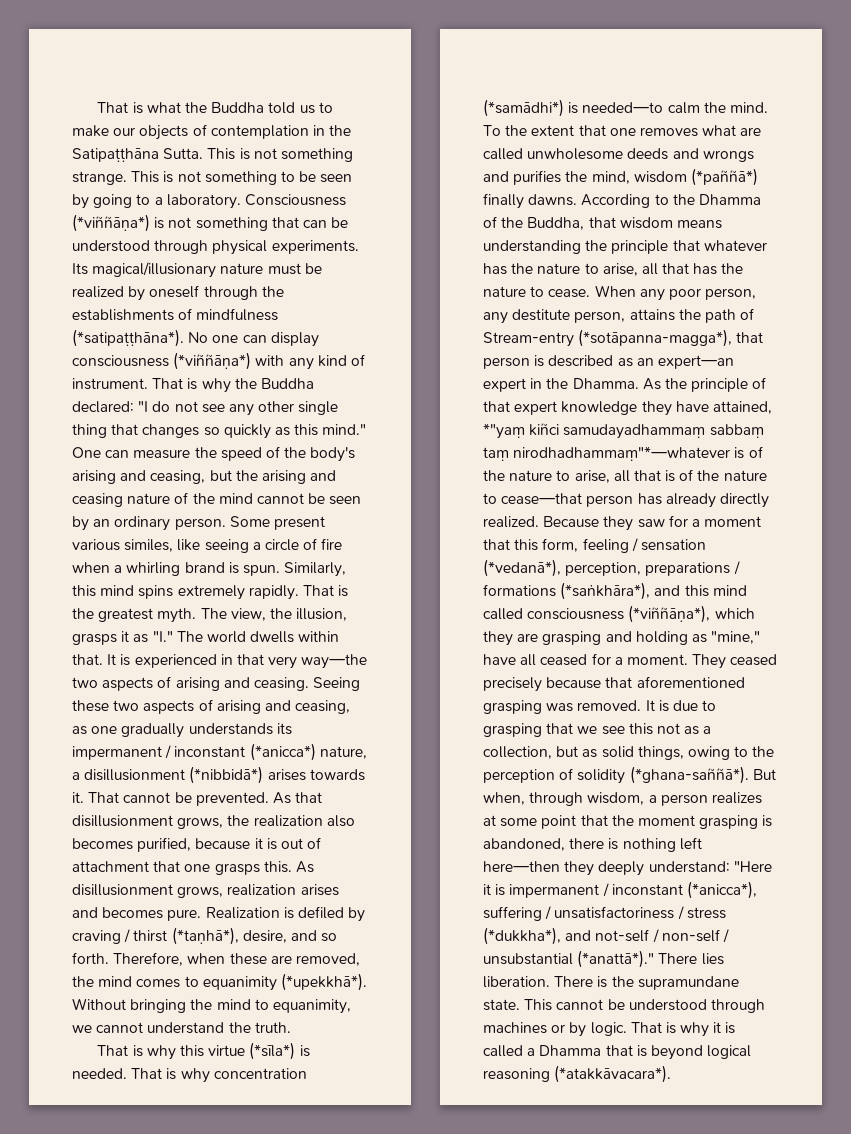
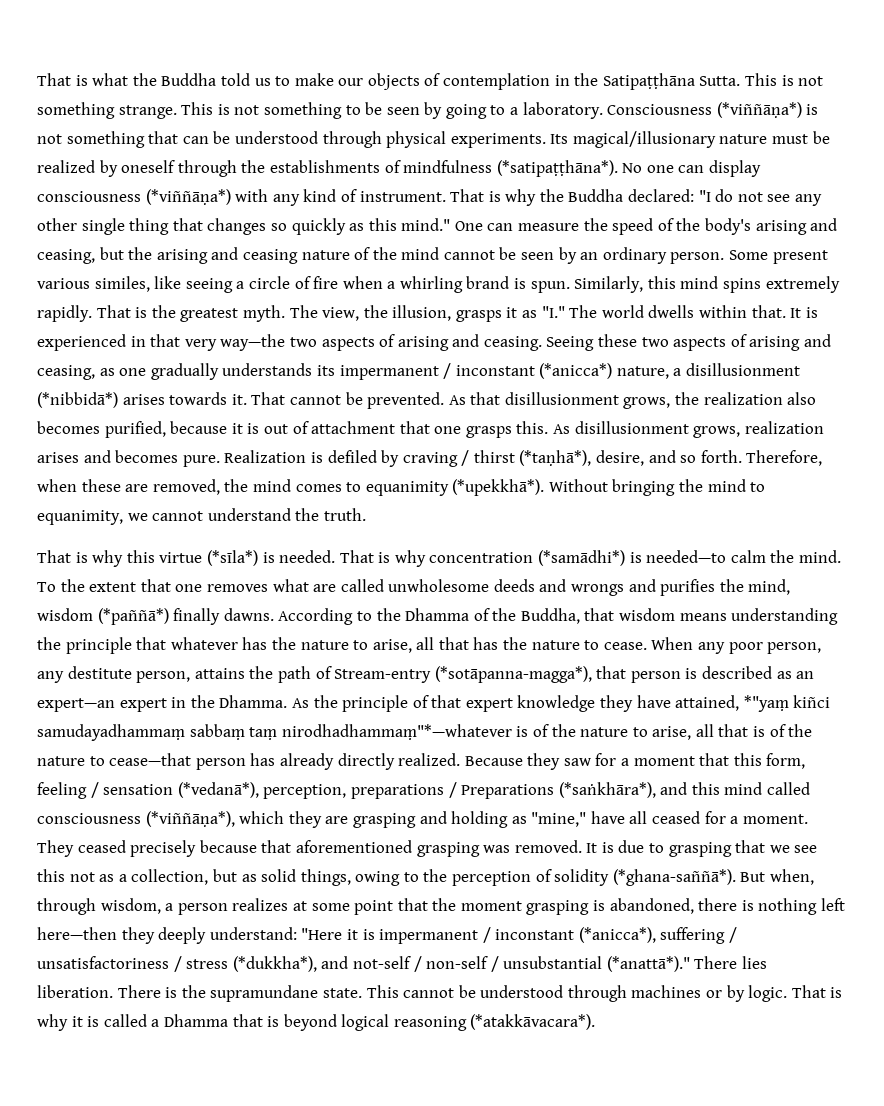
- Because they saw for a moment that this form, feeling / sensation (*vedanā*), perception, preparations / formations (*saṅkhāra*), and this mind called consciousness (*viññāṇa*), which they are grasping and holding as "mine," have all ceased for a moment.
+ Because they saw for a moment that this form, feeling / sensation (*vedanā*), perception, preparations / Preparations (*saṅkhāra*), and this mind called consciousness (*viññāṇa*), which they are grasping and holding as "mine," have all ceased for a moment.

